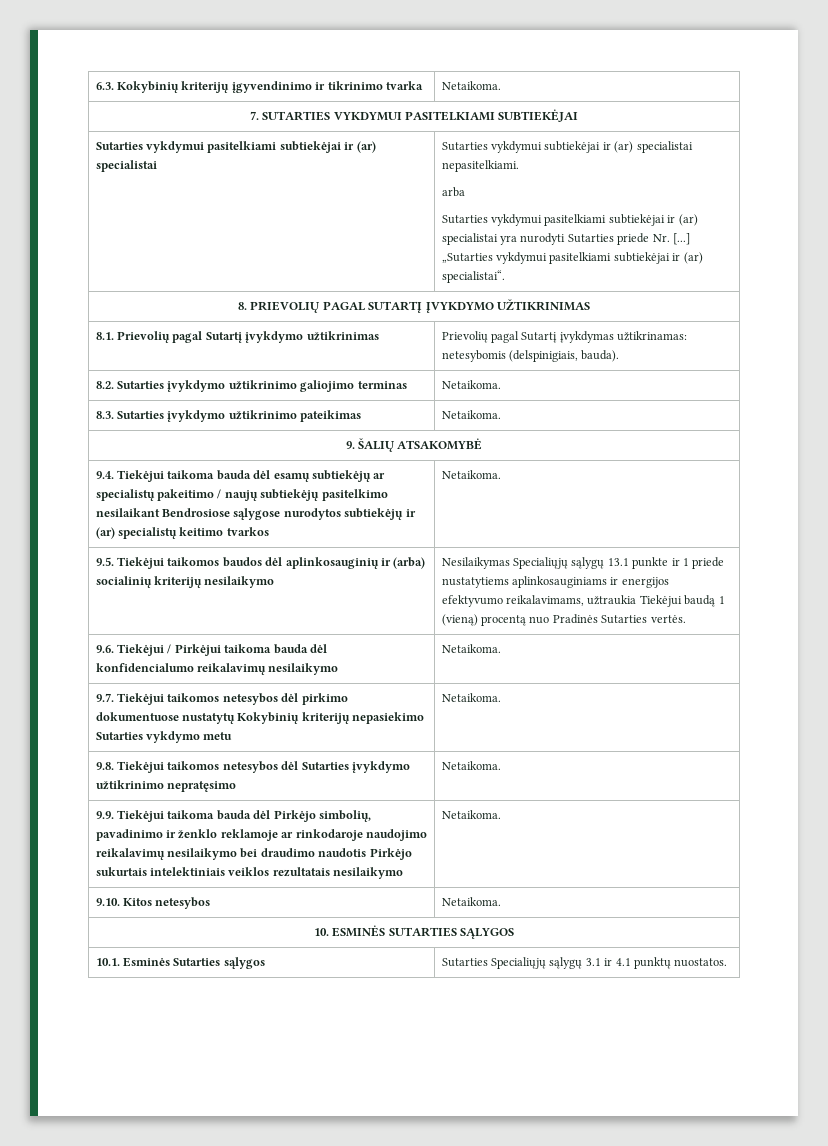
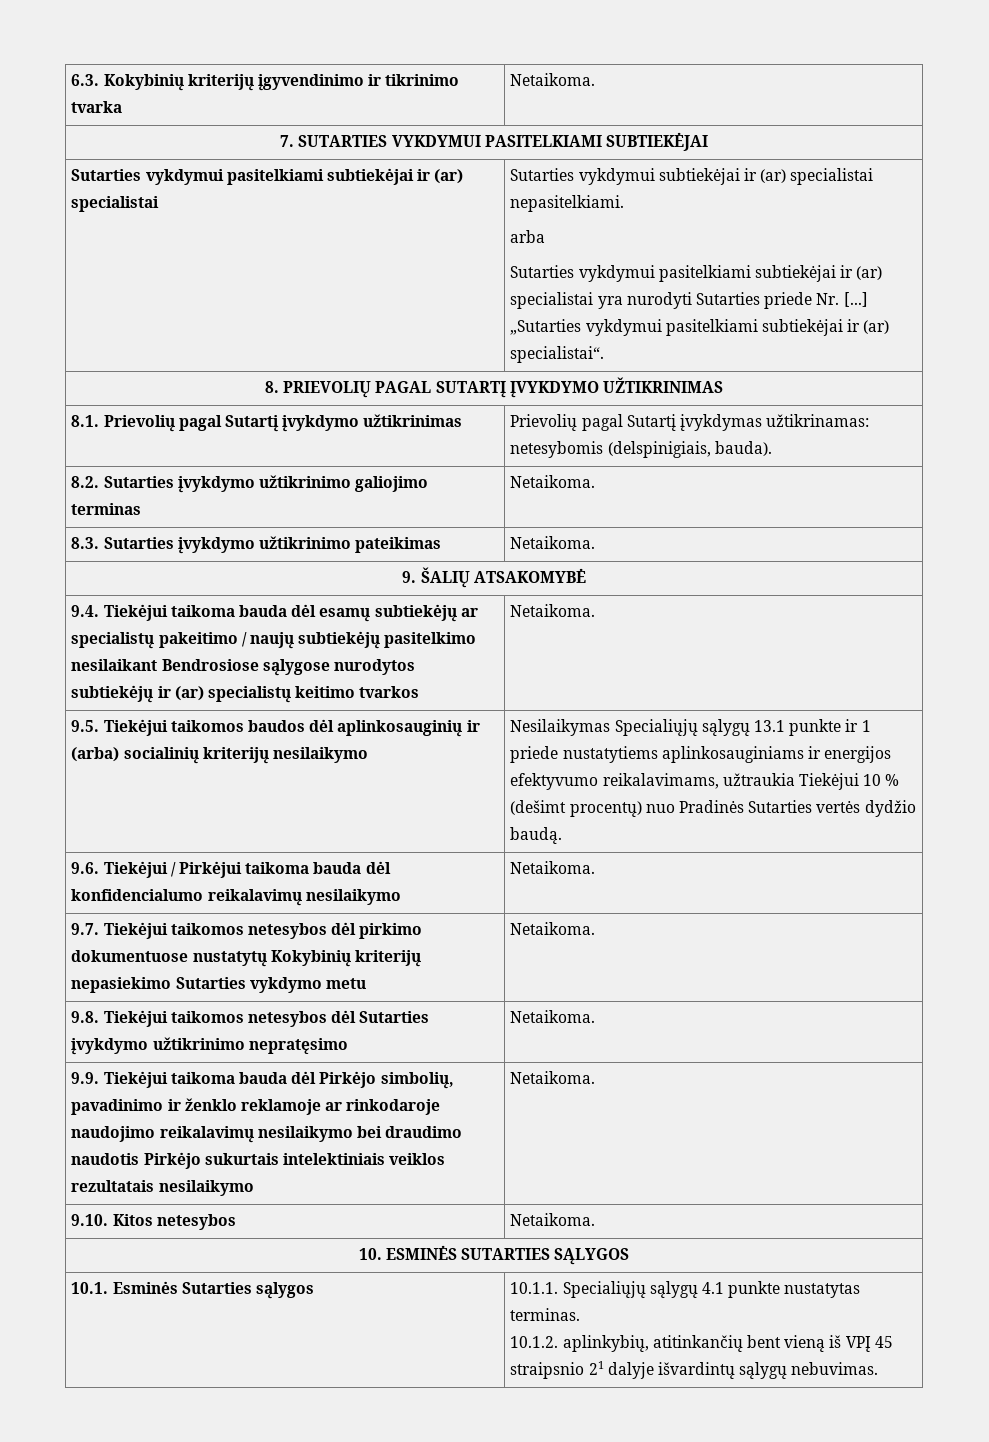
- 9.5. Tiekėjui taikomos baudos dėl aplinkosauginių ir (arba) socialinių kriterijų nesilaikymo | Nesilaikymas Specialiųjų sąlygų 13.1 punkte ir 1 priede nustatytiems aplinkosauginiams ir energijos efektyvumo reikalavimams, užtraukia Tiekėjui baudą 1 (vieną) procentą nuo Pradinės Sutarties vertės.
+ 9.5. Tiekėjui taikomos baudos dėl aplinkosauginių ir (arba) socialinių kriterijų nesilaikymo | Nesilaikymas Specialiųjų sąlygų 13.1 punkte ir 1 priede nustatytiems aplinkosauginiams ir energijos efektyvumo reikalavimams, užtraukia Tiekėjui 10 % (dešimt procentų) nuo Pradinės Sutarties vertės dydžio baudą.
- 10.1. Esminės Sutarties sąlygos | Sutarties Specialiųjų sąlygų 3.1 ir 4.1 punktų nuostatos.
+ 10.1. Esminės Sutarties sąlygos | 10.1.1. Specialiųjų sąlygų 4.1 punkte nustatytas terminas.
+ 10.1.2. aplinkybių, atitinkančių bent vieną iš VPĮ 45 straipsnio 21 dalyje išvardintų sąlygų nebuvimas.

